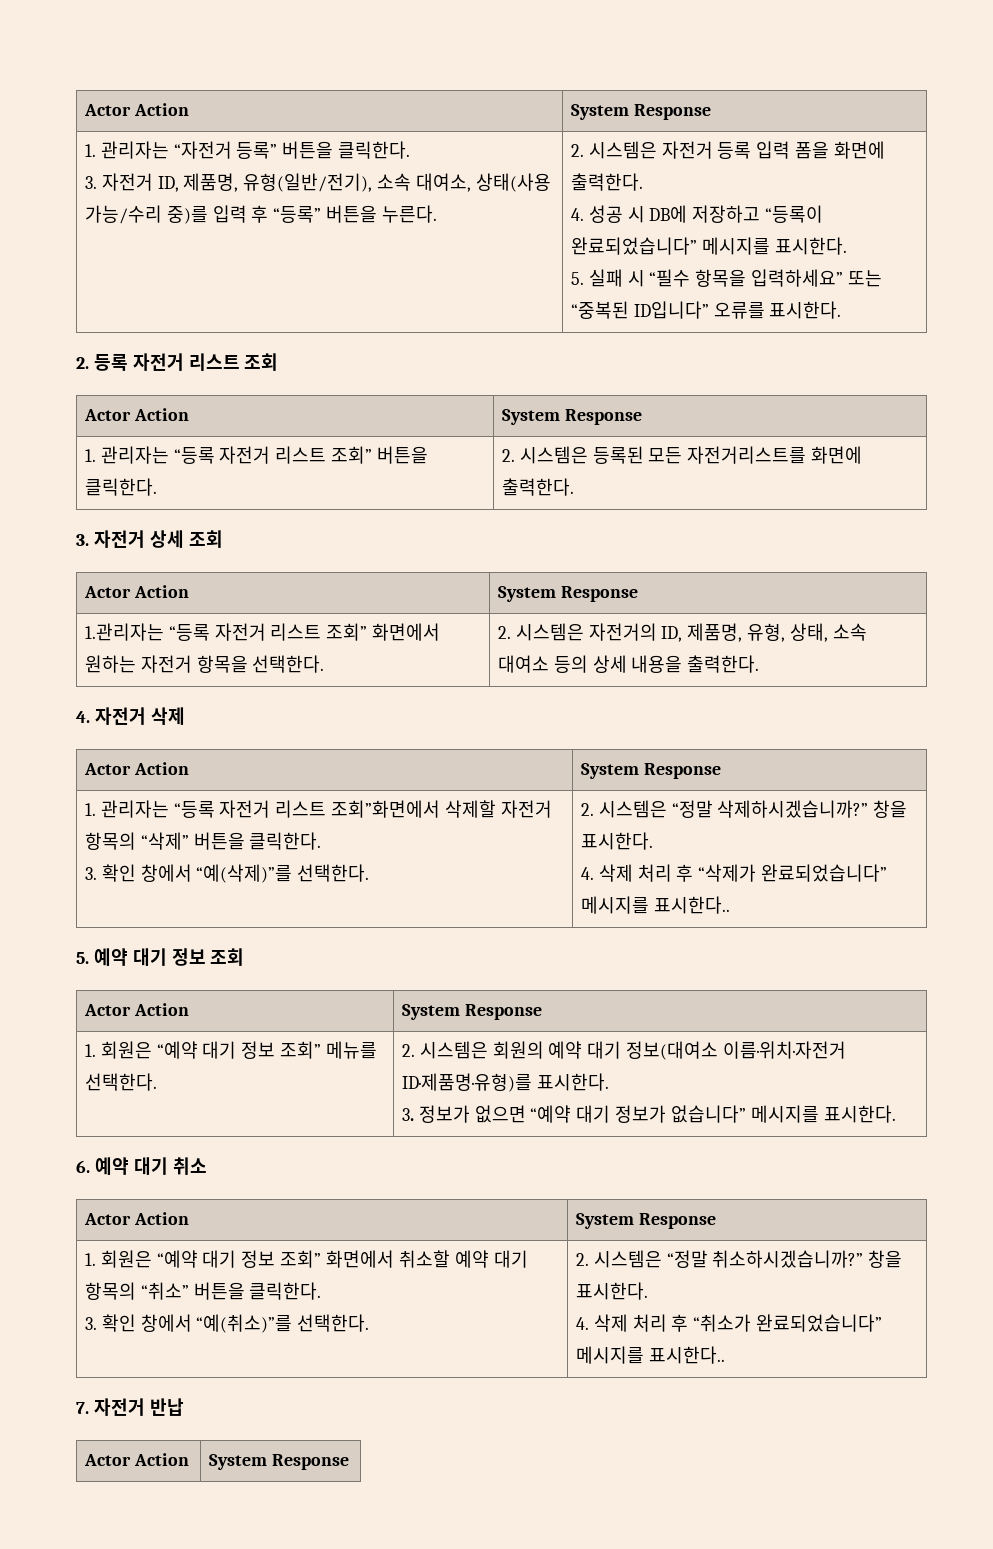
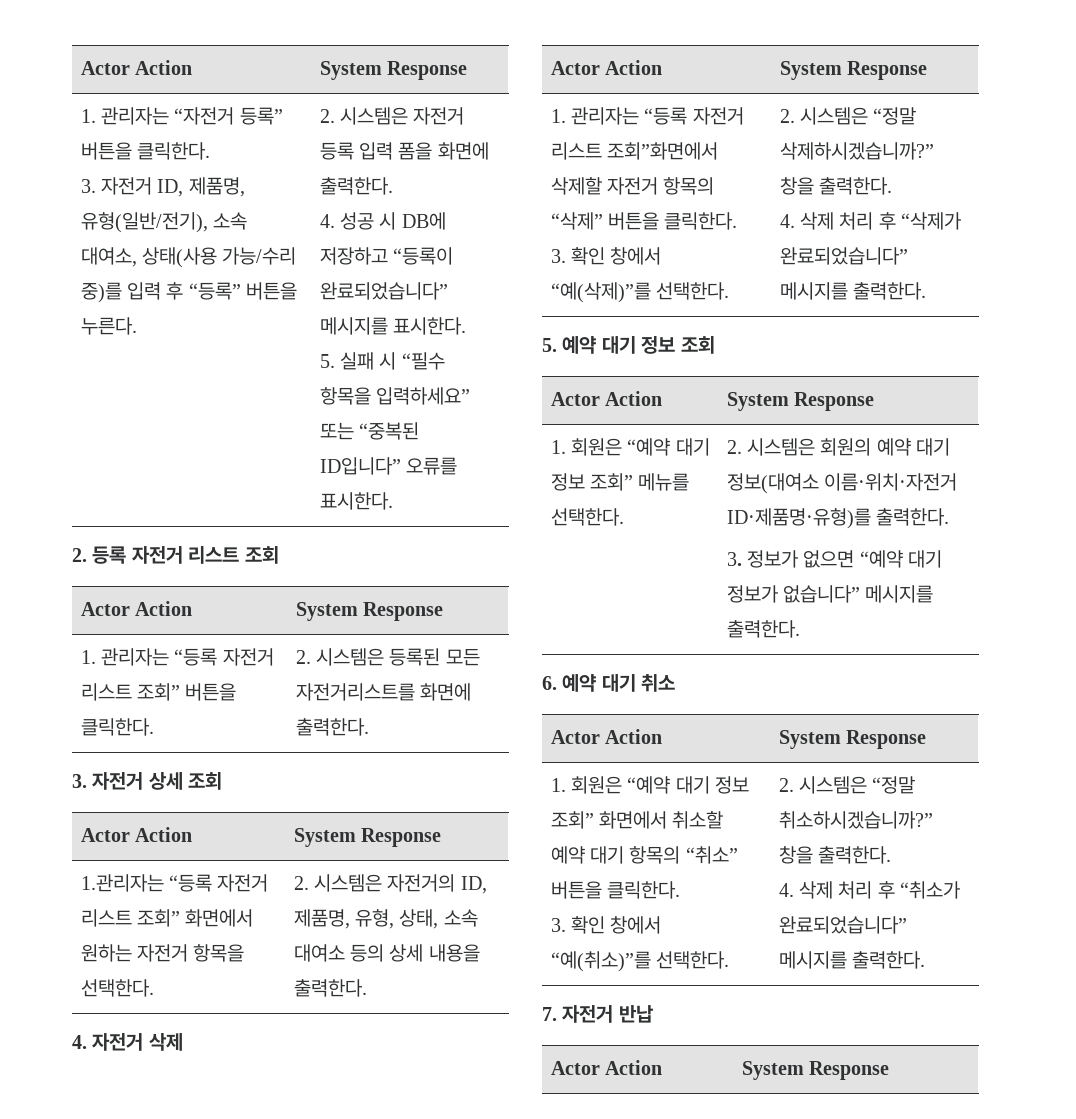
  1. 관리자는 “등록 자전거 리스트 조회”화면에서 삭제할 자전거 항목의 “삭제” 버튼을 클릭한다.
- 3. 확인 창에서 “예(삭제)”를 선택한다. | 2. 시스템은 “정말 삭제하시겠습니까?” 창을 표시한다.
- 4. 삭제 처리 후 “삭제가 완료되었습니다” 메시지를 표시한다..
+ 3. 확인 창에서 “예(삭제)”를 선택한다. | 2. 시스템은 “정말 삭제하시겠습니까?” 창을 출력한다.
+ 4. 삭제 처리 후 “삭제가 완료되었습니다” 메시지를 출력한다.
- 1. 회원은 “예약 대기 정보 조회” 메뉴를 선택한다. | 2. 시스템은 회원의 예약 대기 정보(대여소 이름·위치·자전거 ID·제품명·유형)를 표시한다.
- 3. 정보가 없으면 “예약 대기 정보가 없습니다” 메시지를 표시한다.
+ 1. 회원은 “예약 대기 정보 조회” 메뉴를 선택한다. | 2. 시스템은 회원의 예약 대기 정보(대여소 이름·위치·자전거 ID·제품명·유형)를 출력한다.
+ 3. 정보가 없으면 “예약 대기 정보가 없습니다” 메시지를 출력한다.
  1. 회원은 “예약 대기 정보 조회” 화면에서 취소할 예약 대기 항목의 “취소” 버튼을 클릭한다.
- 3. 확인 창에서 “예(취소)”를 선택한다. | 2. 시스템은 “정말 취소하시겠습니까?” 창을 표시한다.
- 4. 삭제 처리 후 “취소가 완료되었습니다” 메시지를 표시한다..
+ 3. 확인 창에서 “예(취소)”를 선택한다. | 2. 시스템은 “정말 취소하시겠습니까?” 창을 출력한다.
+ 4. 삭제 처리 후 “취소가 완료되었습니다” 메시지를 출력한다.

